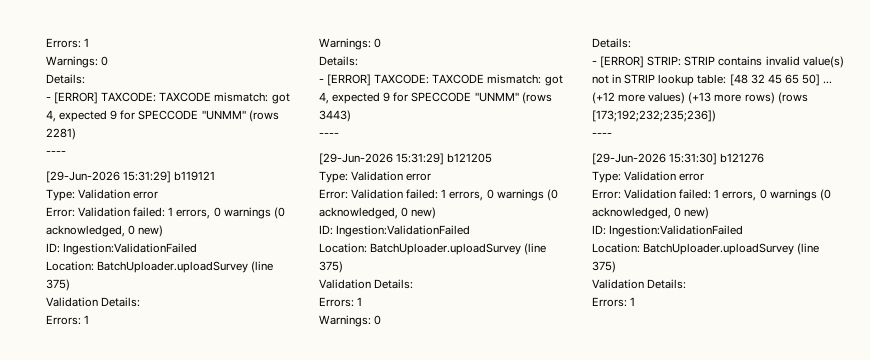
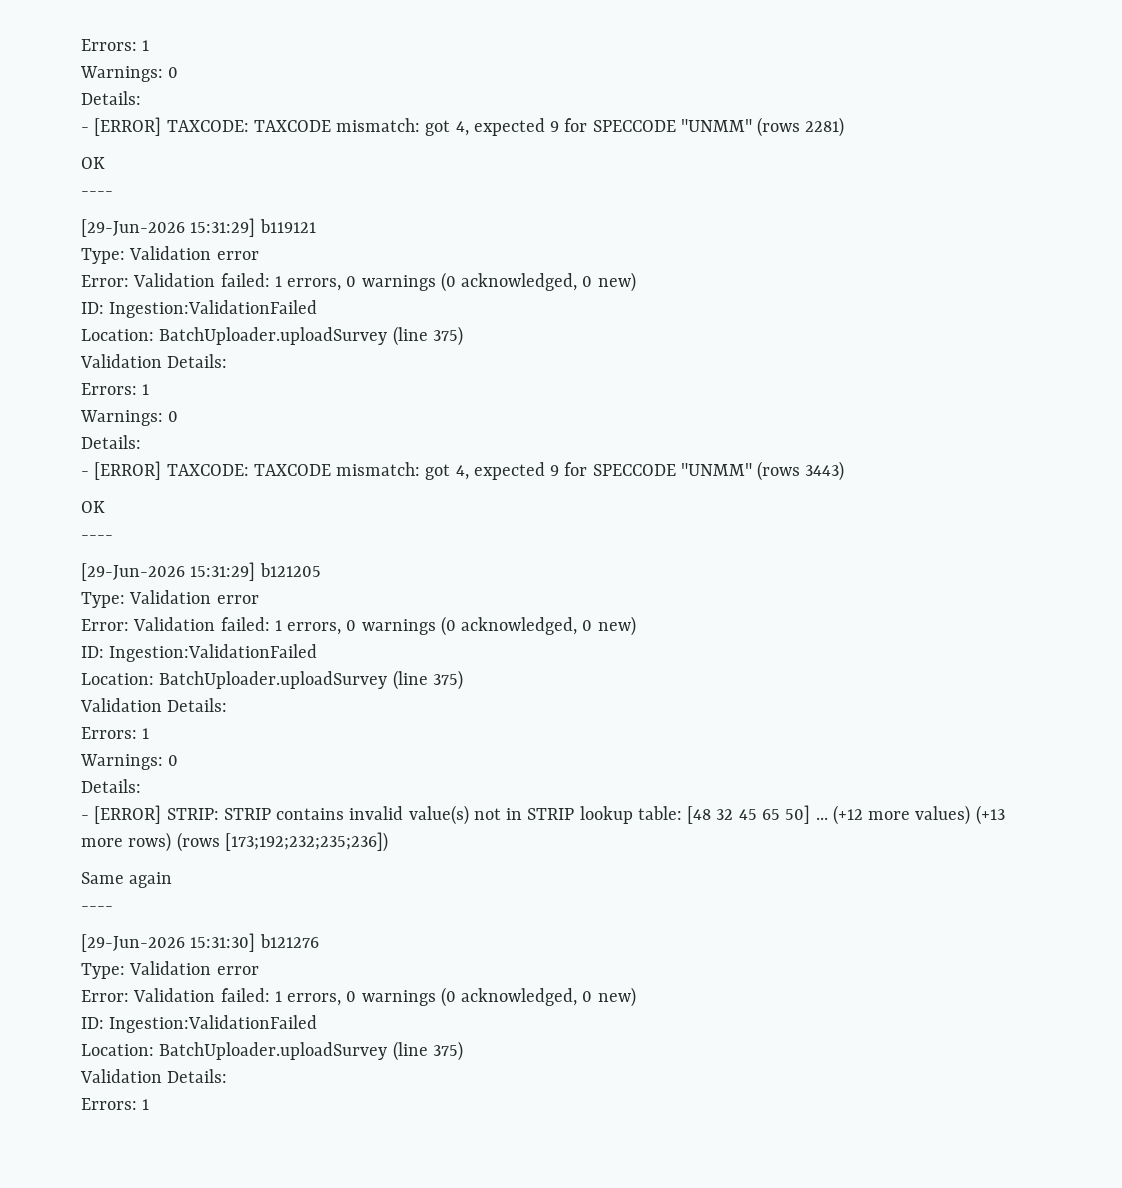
  - [ERROR] TAXCODE: TAXCODE mismatch: got 4, expected 9 for SPECCODE "UNMM" (rows 2281)
+ OK
  - [ERROR] TAXCODE: TAXCODE mismatch: got 4, expected 9 for SPECCODE "UNMM" (rows 3443)
+ OK
+ Same again

